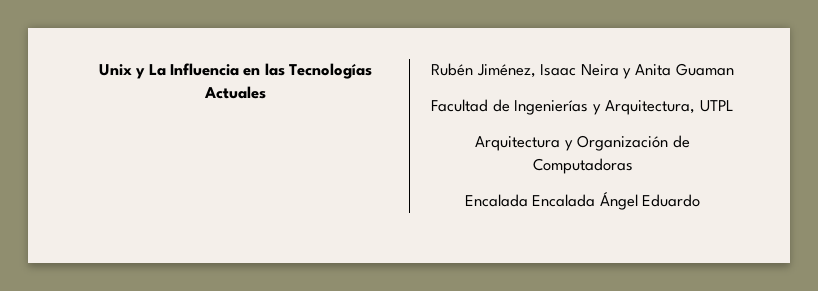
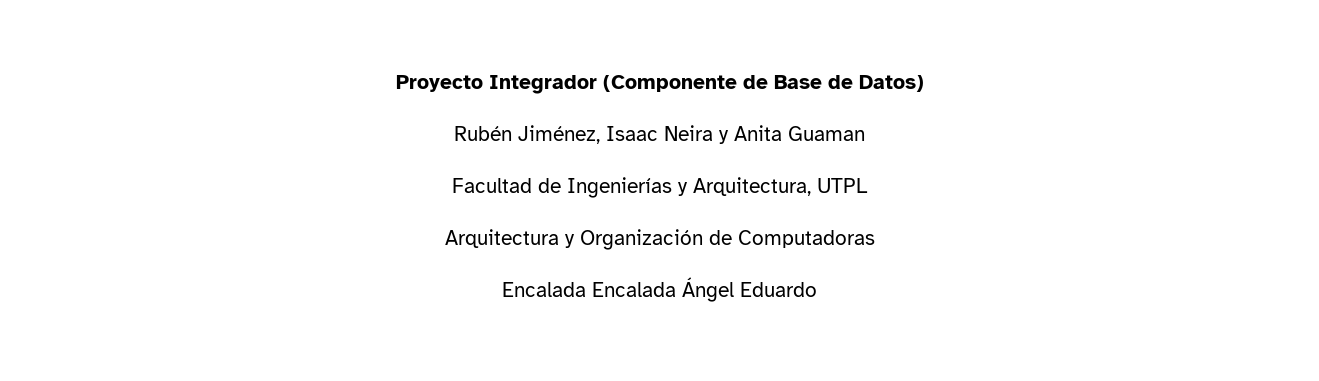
- Unix y La Influencia en las Tecnologías Actuales
+ Proyecto Integrador (Componente de Base de Datos)

